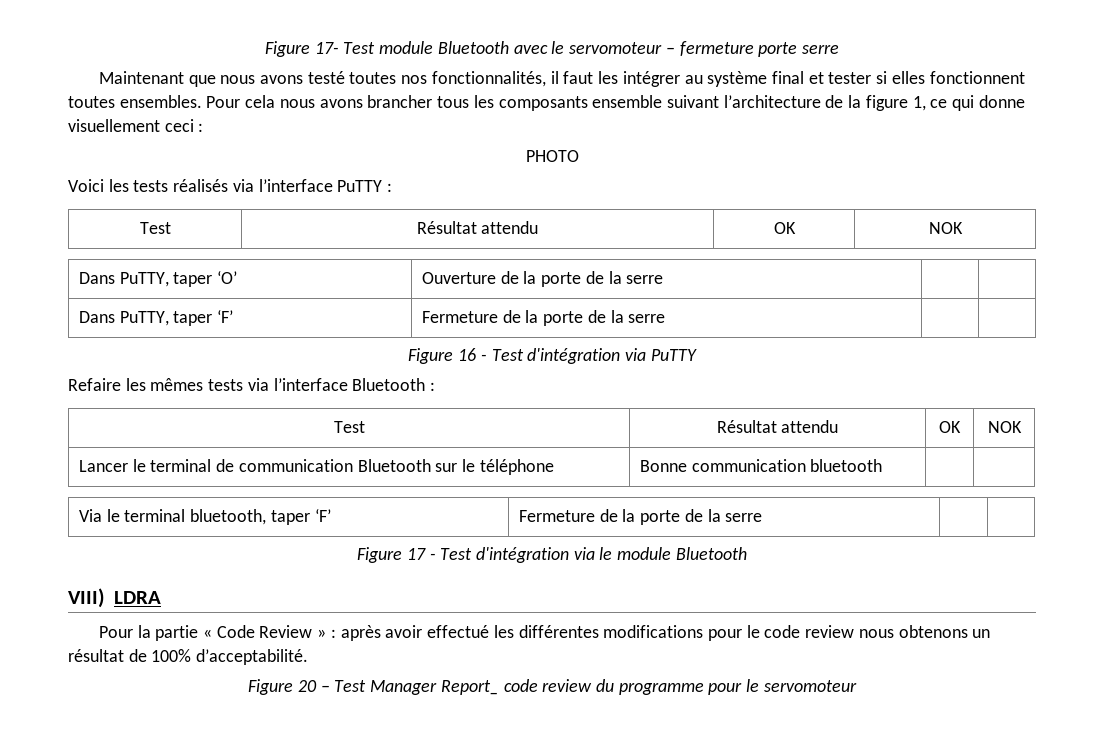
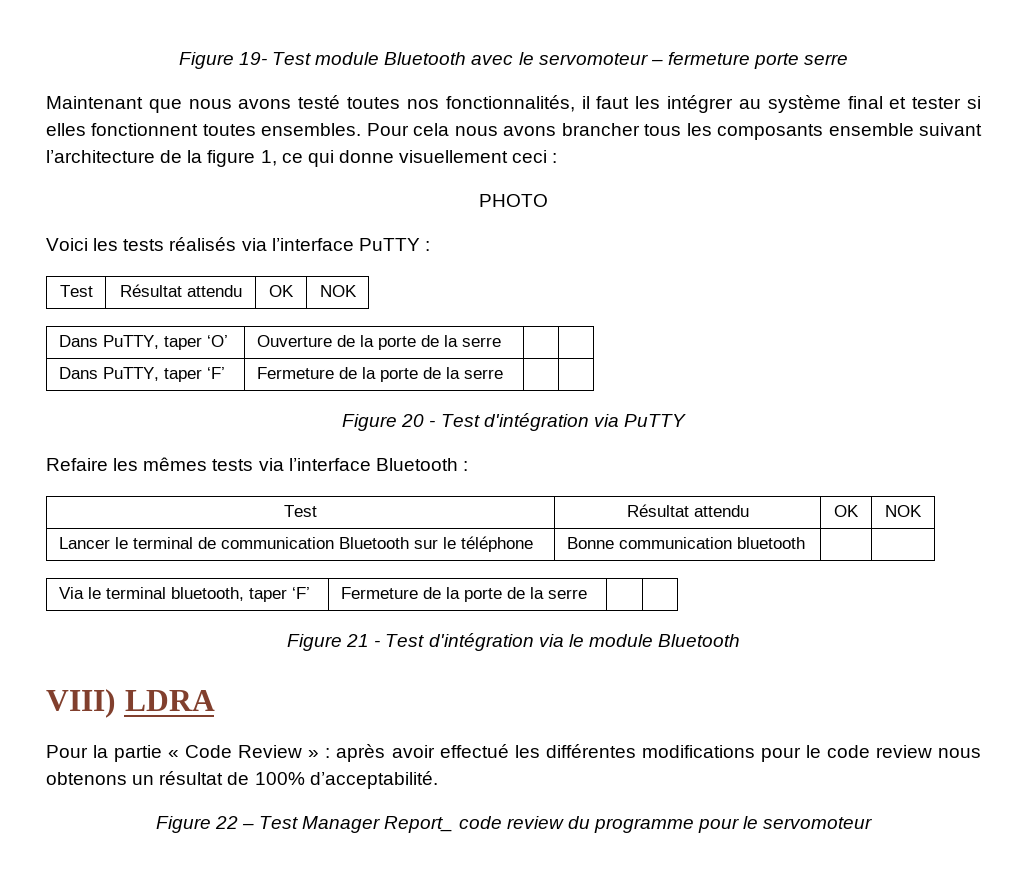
- Figure 17- Test module Bluetooth avec le servomoteur – fermeture porte serre
+ Figure 19- Test module Bluetooth avec le servomoteur – fermeture porte serre
- Figure 16 - Test d'intégration via PuTTY
+ Figure 20 - Test d'intégration via PuTTY
- Figure 17 - Test d'intégration via le module Bluetooth
+ Figure 21 - Test d'intégration via le module Bluetooth
- Figure 20 – Test Manager Report_ code review du programme pour le servomoteur
+ Figure 22 – Test Manager Report_ code review du programme pour le servomoteur

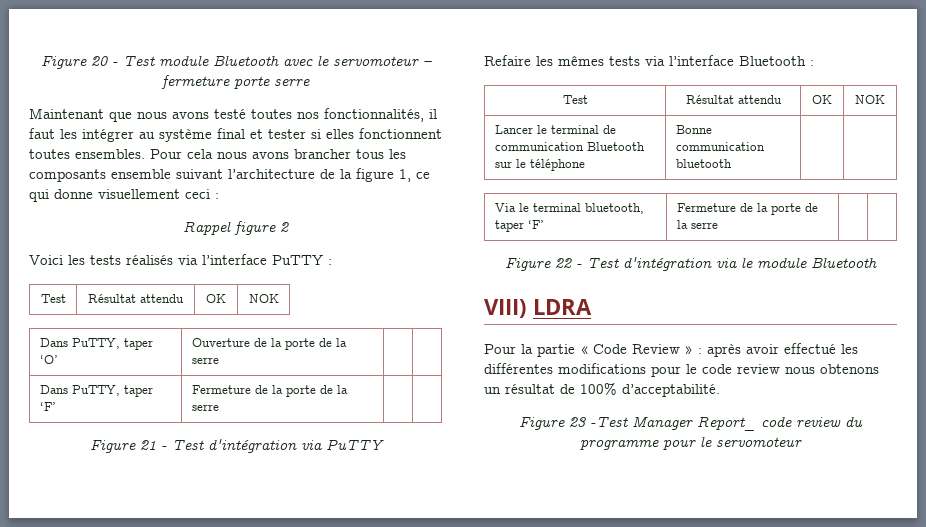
- Figure 19- Test module Bluetooth avec le servomoteur – fermeture porte serre
+ Figure 20 - Test module Bluetooth avec le servomoteur – fermeture porte serre
- PHOTO
+ Rappel figure 2
- Figure 20 - Test d'intégration via PuTTY
+ Figure 21 - Test d'intégration via PuTTY
- Figure 21 - Test d'intégration via le module Bluetooth
+ Figure 22 - Test d'intégration via le module Bluetooth
- Figure 22 – Test Manager Report_ code review du programme pour le servomoteur
+ Figure 23 -Test Manager Report_ code review du programme pour le servomoteur

